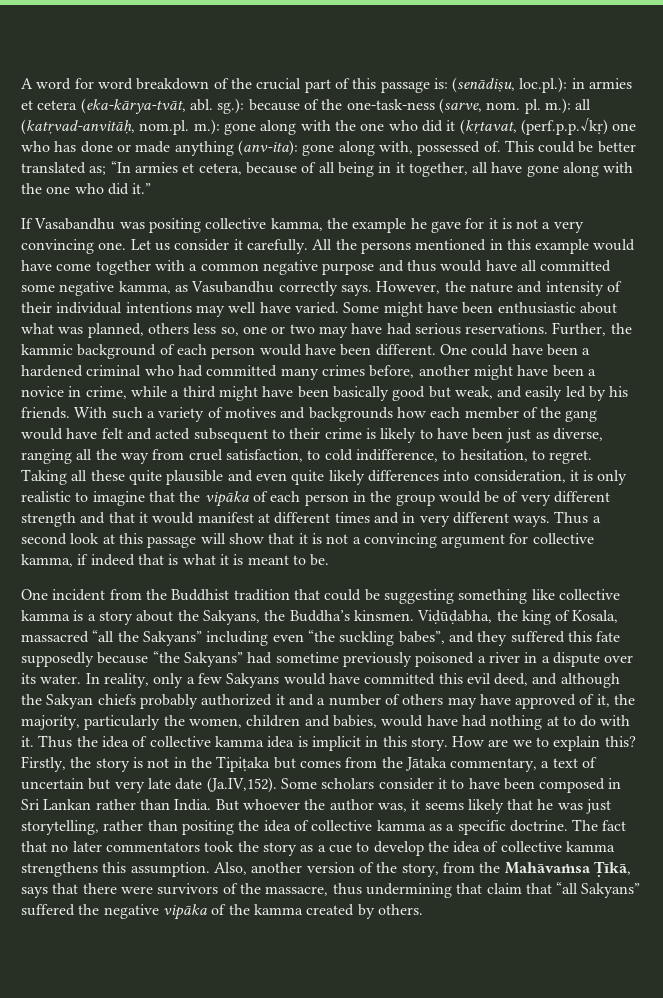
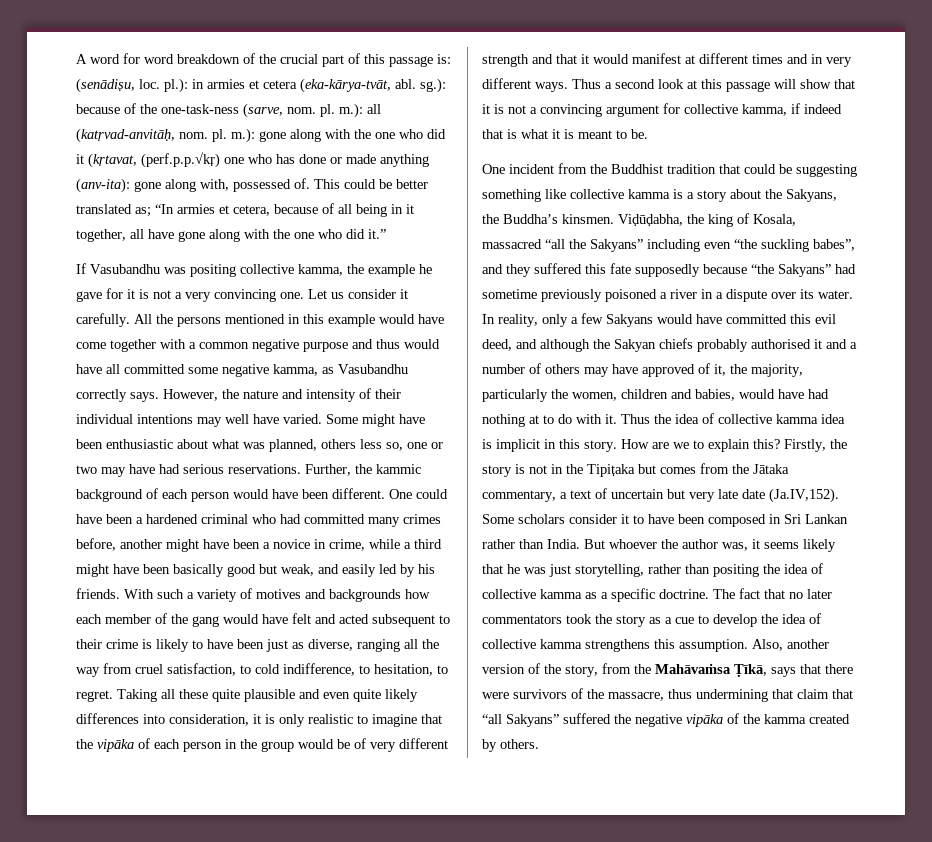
- A word for word breakdown of the crucial part of this passage is: (senādiṣu, loc.pl.): in armies et cetera (eka-kārya-tvāt, abl. sg.): because of the one-task-ness (sarve, nom. pl. m.): all (katṛvad-anvitāḥ, nom.pl. m.): gone along with the one who did it (kṛtavat, (perf.p.p.√kṛ) one who has done or made anything (anv-ita): gone along with, possessed of.
+ A word for word breakdown of the crucial part of this passage is: (senādiṣu, loc. pl.): in armies et cetera (eka-kārya-tvāt, abl. sg.): because of the one-task-ness (sarve, nom. pl. m.): all (katṛvad-anvitāḥ, nom. pl. m.): gone along with the one who did it (kṛtavat, (perf.p.p.√kṛ) one who has done or made anything (anv-ita): gone along with, possessed of.
- If Vasabandhu was positing collective kamma, the example he gave for it is not a very convincing one.
+ If Vasubandhu was positing collective kamma, the example he gave for it is not a very convincing one.
- In reality, only a few Sakyans would have committed this evil deed, and although the Sakyan chiefs probably authorized it and a number of others may have approved of it, the majority, particularly the women, children and babies, would have had nothing at to do with it.
+ In reality, only a few Sakyans would have committed this evil deed, and although the Sakyan chiefs probably authorised it and a number of others may have approved of it, the majority, particularly the women, children and babies, would have had nothing at to do with it.

